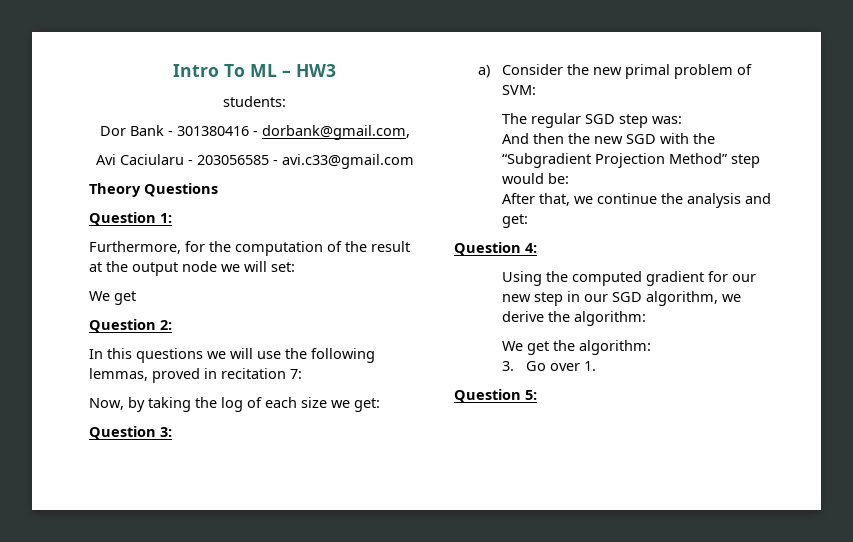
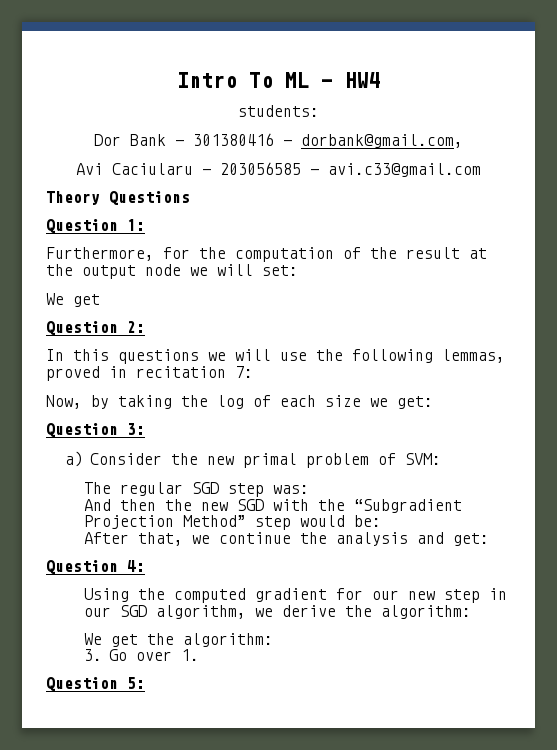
- Intro To ML – HW3
+ Intro To ML – HW4

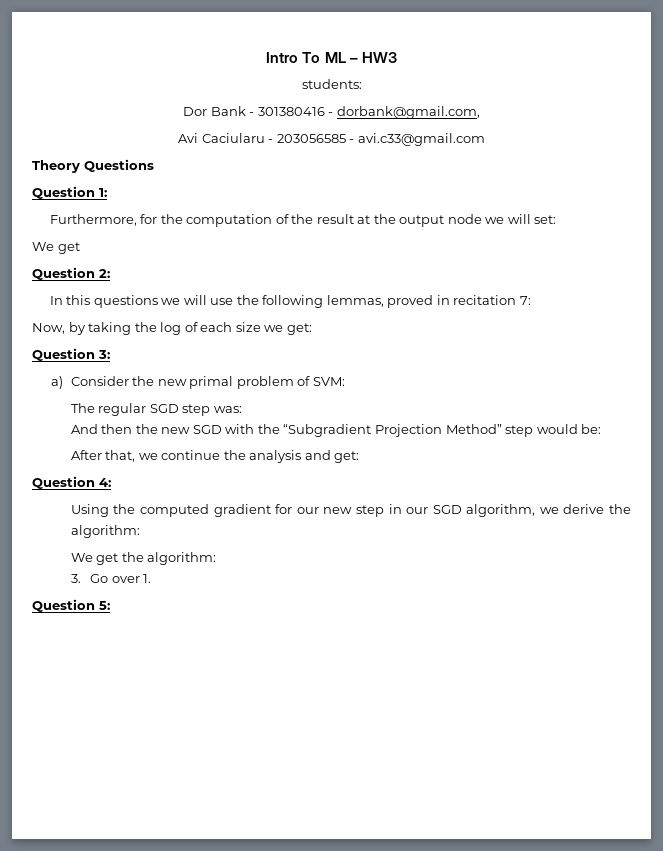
- Intro To ML – HW4
+ Intro To ML – HW3

